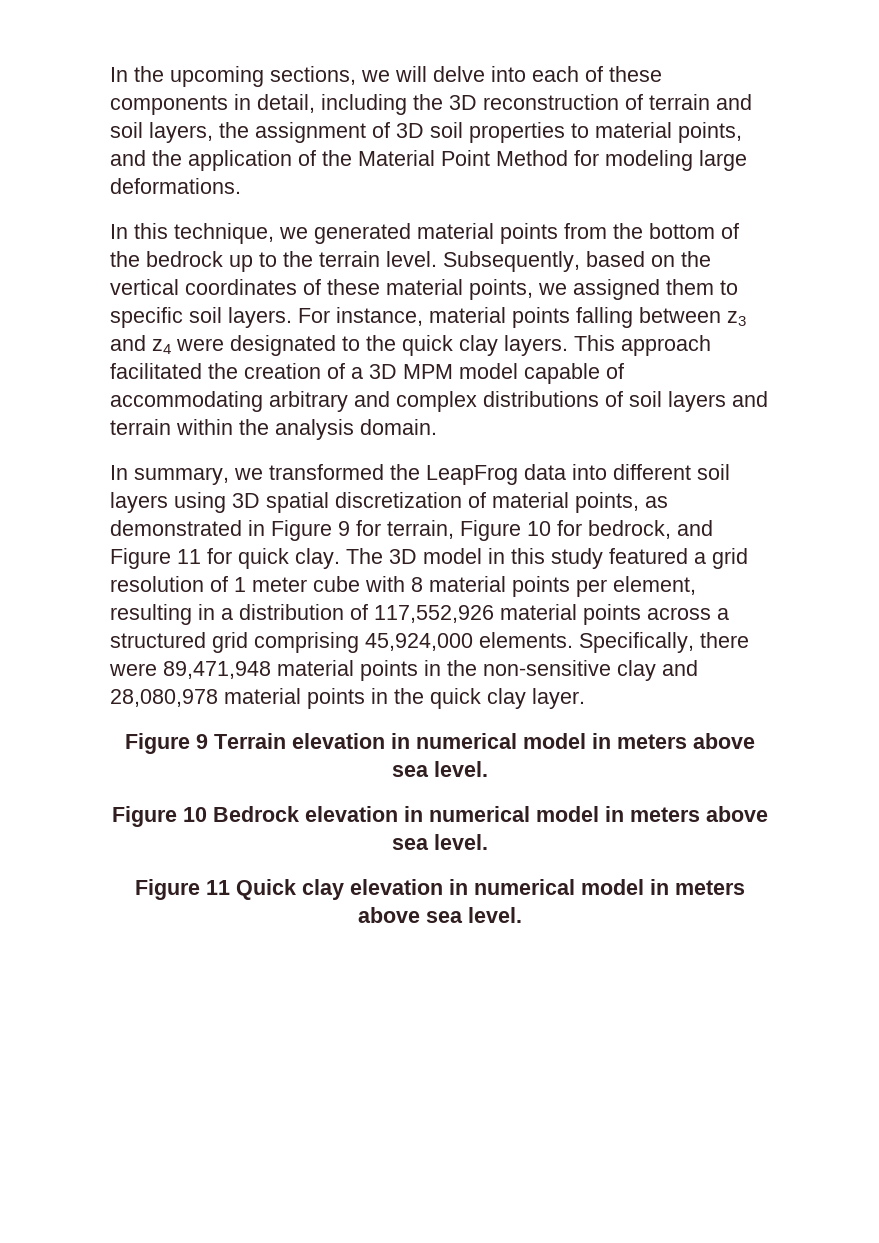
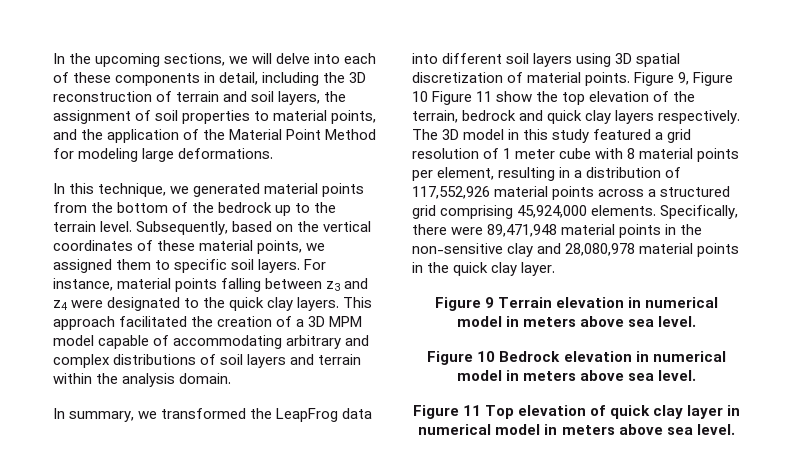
- In the upcoming sections, we will delve into each of these components in detail, including the 3D reconstruction of terrain and soil layers, the assignment of 3D soil properties to material points, and the application of the Material Point Method for modeling large deformations.
+ In the upcoming sections, we will delve into each of these components in detail, including the 3D reconstruction of terrain and soil layers, the assignment of soil properties to material points, and the application of the Material Point Method for modeling large deformations.
- In summary, we transformed the LeapFrog data into different soil layers using 3D spatial discretization of material points, as demonstrated in Figure 9 for terrain, Figure 10 for bedrock, and Figure 11 for quick clay.
+ In summary, we transformed the LeapFrog data into different soil layers using 3D spatial discretization of material points. Figure 9, Figure 10 Figure 11 show the top elevation of the terrain, bedrock and quick clay layers respectively.
- Figure 11 Quick clay elevation in numerical model in meters above sea level.
+ Figure 11 Top elevation of quick clay layer in numerical model in meters above sea level.

